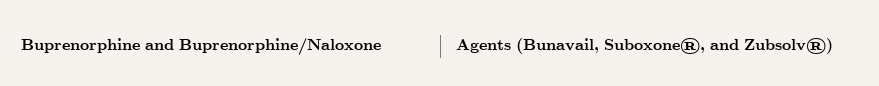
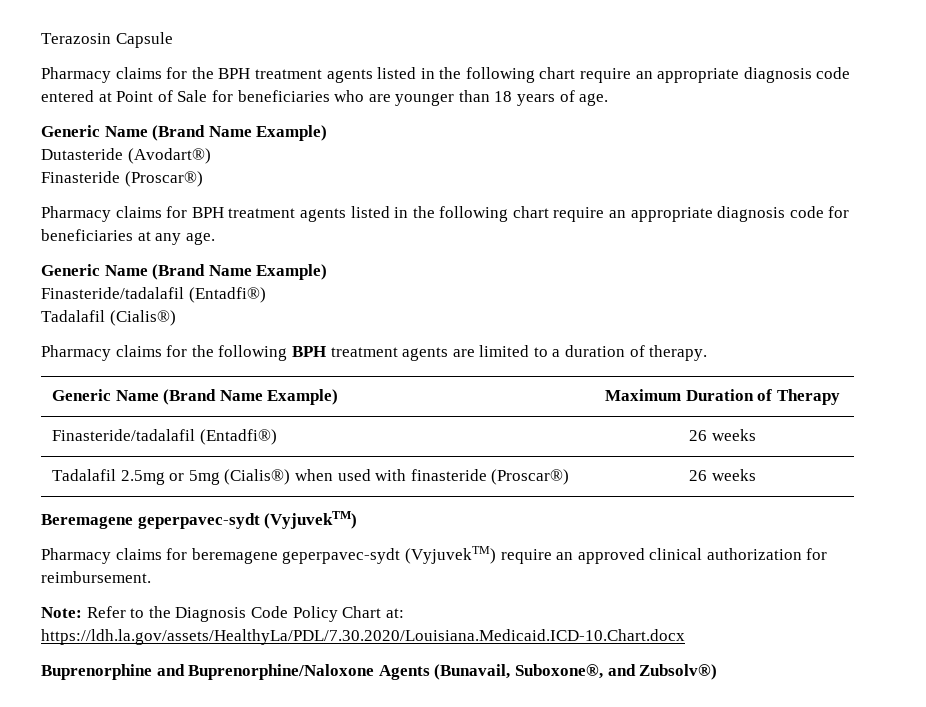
+ Terazosin Capsule
+ Pharmacy claims for the BPH treatment agents listed in the following chart require an appropriate diagnosis code entered at Point of Sale for beneficiaries who are younger than 18 years of age.
+ Generic Name (Brand Name Example)
+ Dutasteride (Avodart®)
+ Finasteride (Proscar®)
+ Pharmacy claims for BPH treatment agents listed in the following chart require an appropriate diagnosis code for beneficiaries at any age.
+ Generic Name (Brand Name Example)
+ Finasteride/tadalafil (Entadfi®)
+ Tadalafil (Cialis®)
+ Pharmacy claims for the following BPH treatment agents are limited to a duration of therapy.
+ Generic Name (Brand Name Example) | Maximum Duration of Therapy
+ Finasteride/tadalafil (Entadfi®) | 26 weeks
+ Tadalafil 2.5mg or 5mg (Cialis®) when used with finasteride (Proscar®) | 26 weeks
+ Beremagene geperpavec-sydt (VyjuvekTM)
+ Pharmacy claims for beremagene geperpavec-sydt (VyjuvekTM) require an approved clinical authorization for reimbursement.
+ Note: Refer to the Diagnosis Code Policy Chart at: https://ldh.la.gov/assets/HealthyLa/PDL/7.30.2020/Louisiana.Medicaid.ICD-10.Chart.docx

